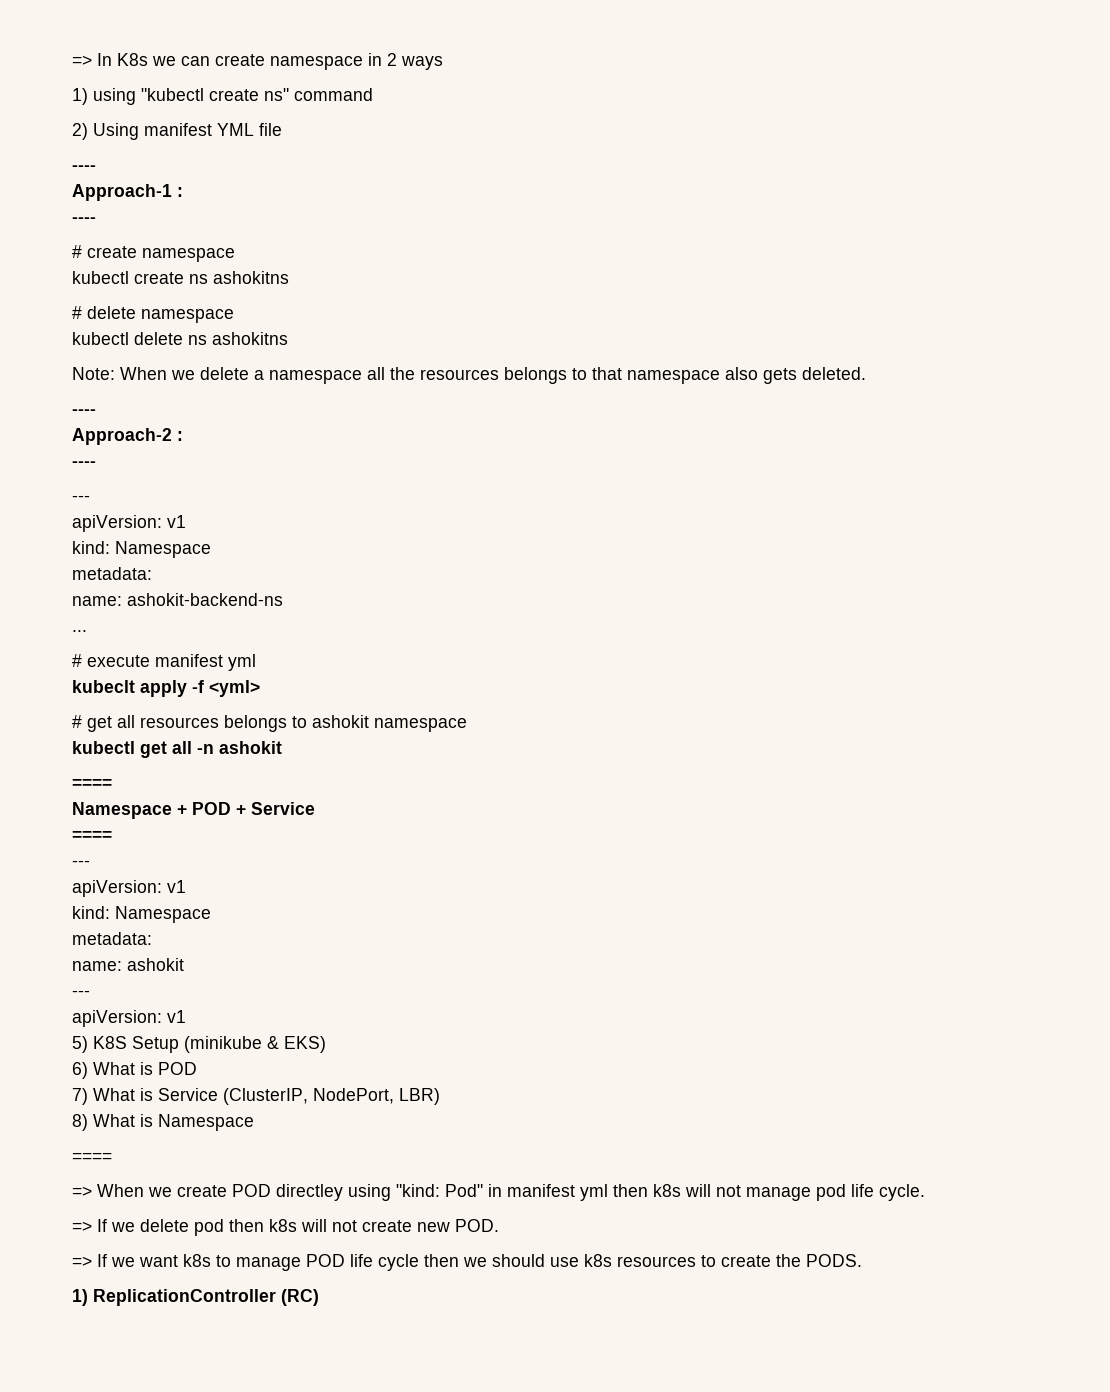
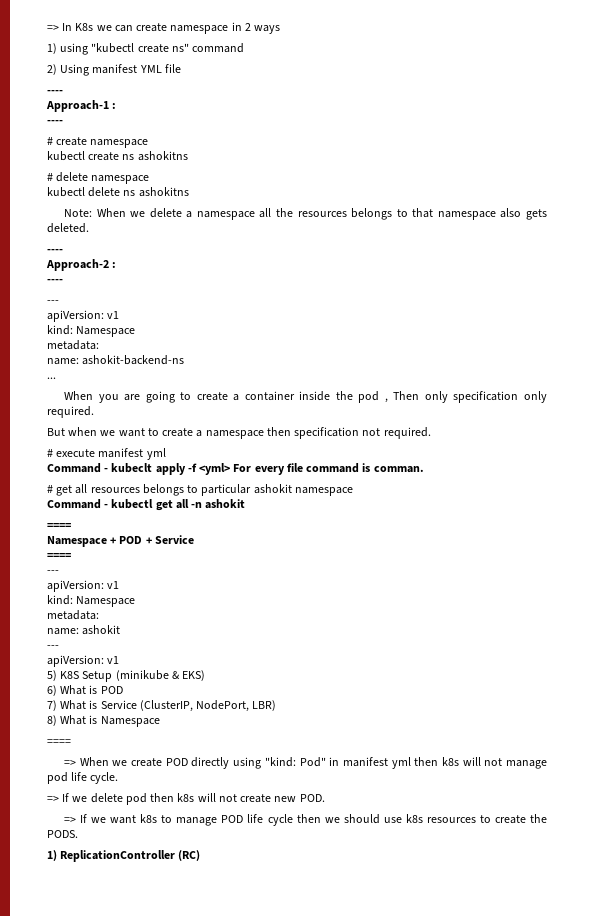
+ When you are going to create a container inside the pod , Then only specification only required.
+ But when we want to create a namespace then specification not required.
- kubeclt apply -f <yml>
+ Command - kubeclt apply -f <yml> For every file command is comman.
- # get all resources belongs to ashokit namespace
+ # get all resources belongs to particular ashokit namespace
- kubectl get all -n ashokit
+ Command - kubectl get all -n ashokit
- => When we create POD directley using "kind: Pod" in manifest yml then k8s will not manage pod life cycle.
+ => When we create POD directly using "kind: Pod" in manifest yml then k8s will not manage pod life cycle.

